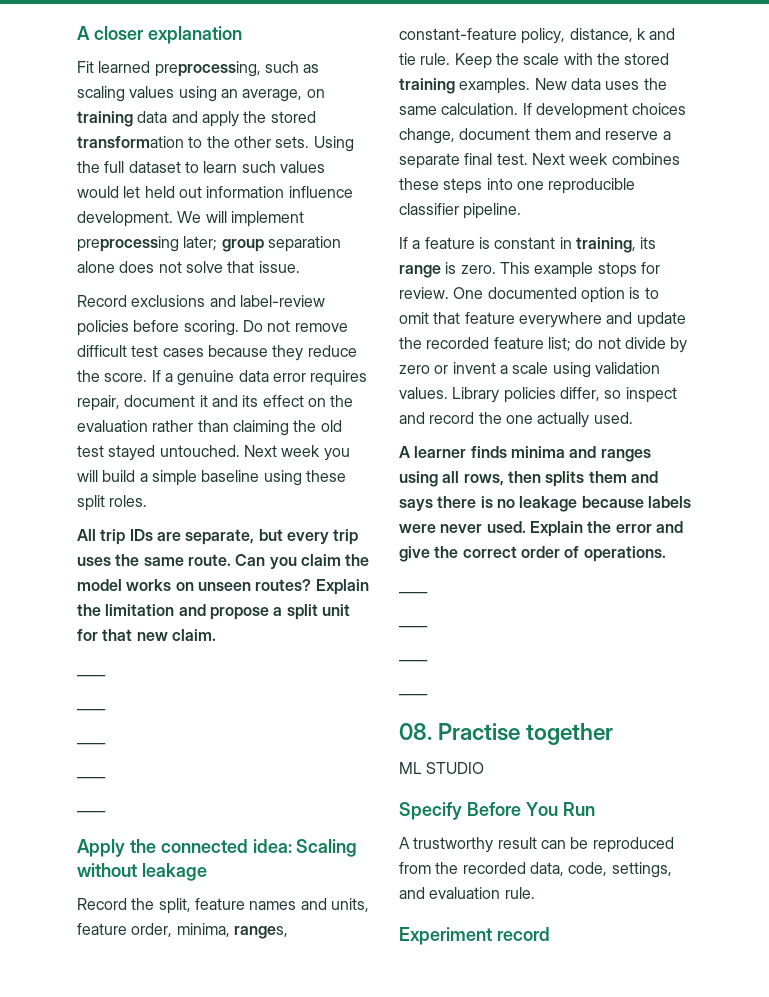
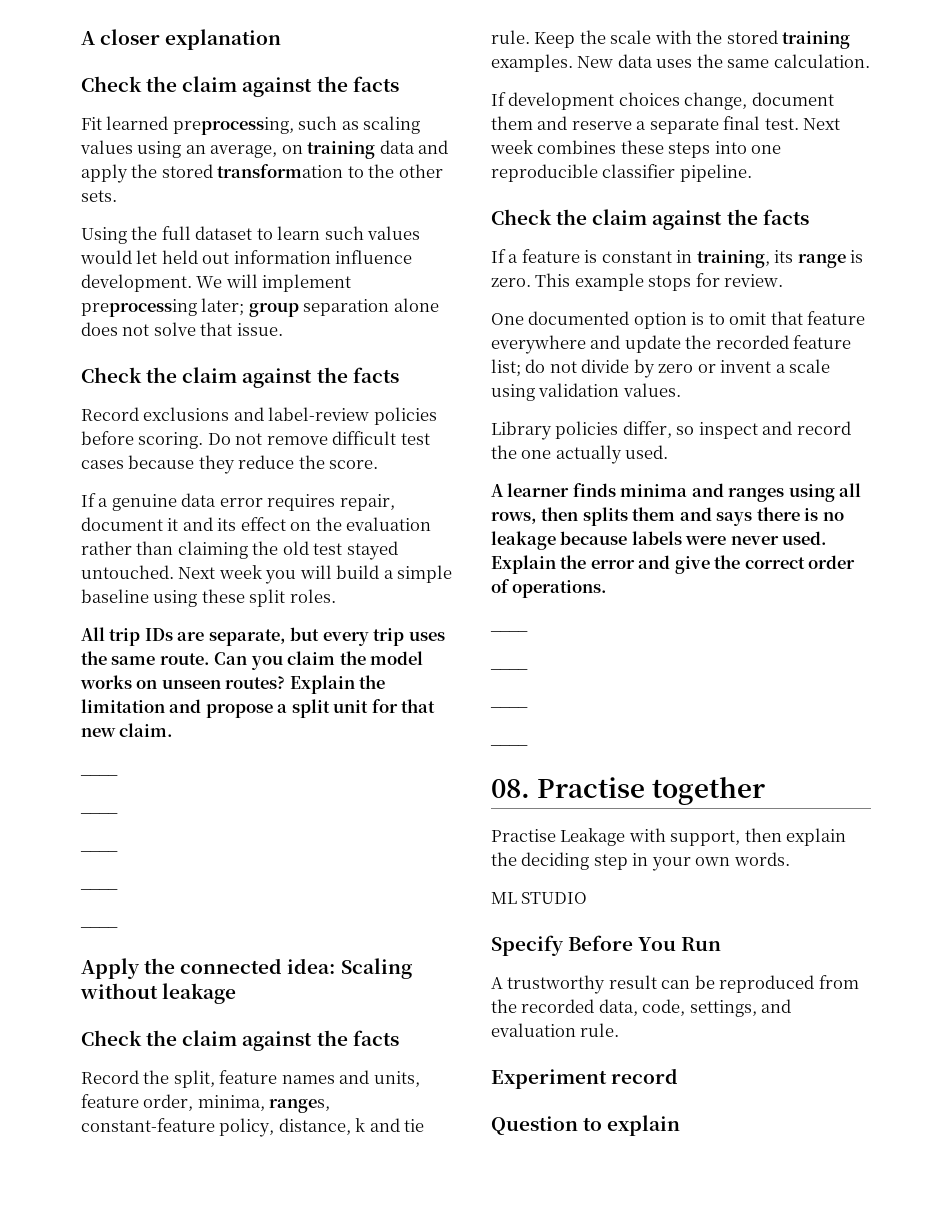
  A closer explanation
+ Check the claim against the facts
- Fit learned preprocessing, such as scaling values using an average, on training data and apply the stored transformation to the other sets. Using the full dataset to learn such values would let held out information influence development.
+ Fit learned preprocessing, such as scaling values using an average, on training data and apply the stored transformation to the other sets.
+ Using the full dataset to learn such values would let held out information influence development.
  We will implement preprocessing later; group separation alone does not solve that issue.
+ Check the claim against the facts
- Do not remove difficult test cases because they reduce the score. If a genuine data error requires repair, document it and its effect on the evaluation rather than claiming the old test stayed untouched.
+ Do not remove difficult test cases because they reduce the score.
+ If a genuine data error requires repair, document it and its effect on the evaluation rather than claiming the old test stayed untouched.
  Apply the connected idea: Scaling without leakage
+ Check the claim against the facts
- New data uses the same calculation. If development choices change, document them and reserve a separate final test.
+ New data uses the same calculation.
+ If development choices change, document them and reserve a separate final test.
  Next week combines these steps into one reproducible classifier pipeline.
+ Check the claim against the facts
- This example stops for review. One documented option is to omit that feature everywhere and update the recorded feature list; do not divide by zero or invent a scale using validation values. Library policies differ, so inspect and record the one actually used.
+ This example stops for review.
+ One documented option is to omit that feature everywhere and update the recorded feature list; do not divide by zero or invent a scale using validation values.
+ Library policies differ, so inspect and record the one actually used.
+ Practise Leakage with support, then explain the deciding step in your own words.
+ Question to explain

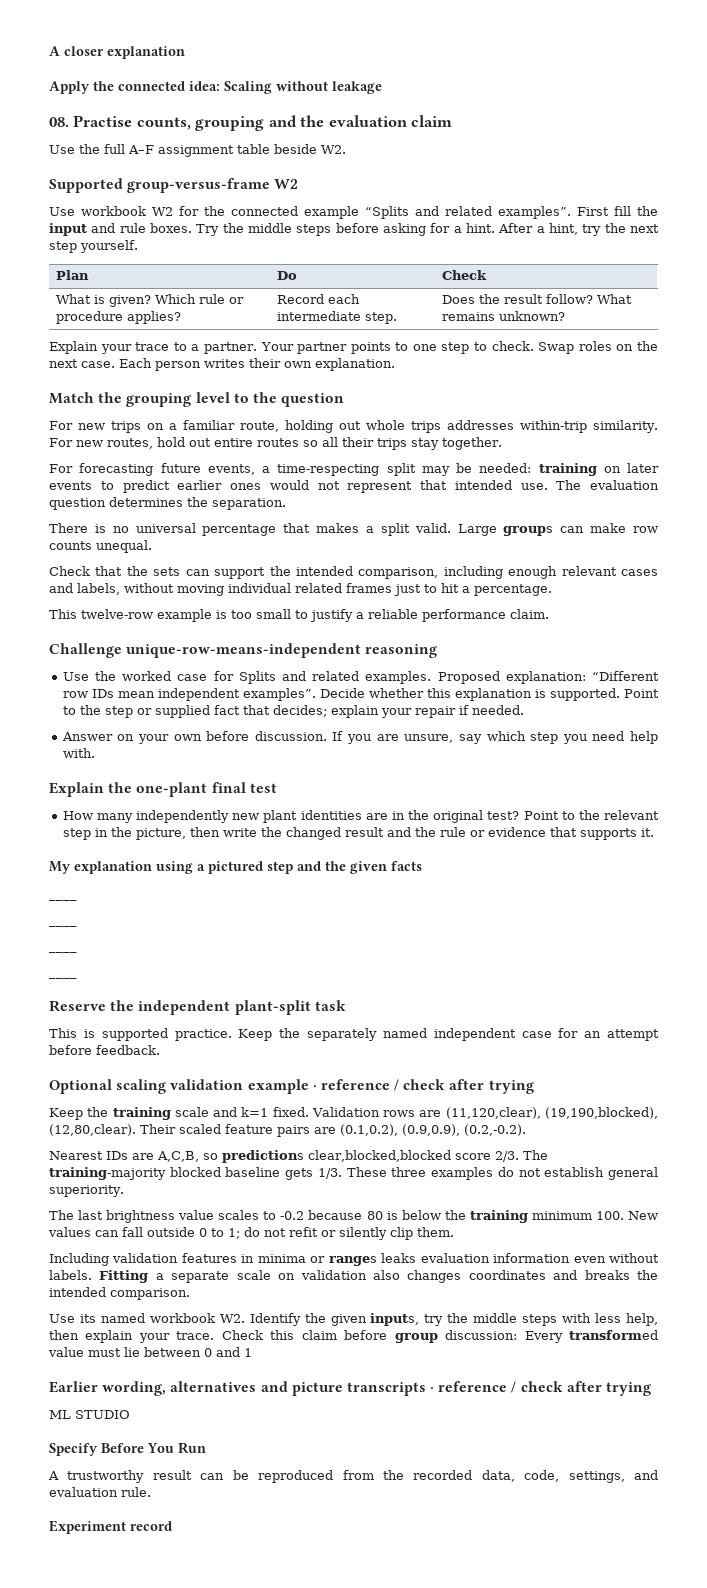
  A closer explanation
- Check the claim against the facts
- Fit learned preprocessing, such as scaling values using an average, on training data and apply the stored transformation to the other sets.
- Using the full dataset to learn such values would let held out information influence development. We will implement preprocessing later; group separation alone does not solve that issue.
- Check the claim against the facts
- Record exclusions and label-review policies before scoring. Do not remove difficult test cases because they reduce the score.
- If a genuine data error requires repair, document it and its effect on the evaluation rather than claiming the old test stayed untouched. Next week you will build a simple baseline using these split roles.
- All trip IDs are separate, but every trip uses the same route. Can you claim the model works on unseen routes? Explain the limitation and propose a split unit for that new claim.
+ Apply the connected idea: Scaling without leakage
+ 08. Practise counts, grouping and the evaluation claim
+ Use the full A–F assignment table beside W2.
+ Supported group-versus-frame W2
+ Use workbook W2 for the connected example “Splits and related examples”. First fill the input and rule boxes. Try the middle steps before asking for a hint. After a hint, try the next step yourself.
+ Plan | Do | Check
+ What is given? Which rule or procedure applies? | Record each intermediate step. | Does the result follow? What remains unknown?
+ Explain your trace to a partner. Your partner points to one step to check. Swap roles on the next case. Each person writes their own explanation.
+ Match the grouping level to the question
+ For new trips on a familiar route, holding out whole trips addresses within-trip similarity. For new routes, hold out entire routes so all their trips stay together.
+ For forecasting future events, a time-respecting split may be needed: training on later events to predict earlier ones would not represent that intended use. The evaluation question determines the separation.
+ There is no universal percentage that makes a split valid. Large groups can make row counts unequal.
+ Check that the sets can support the intended comparison, including enough relevant cases and labels, without moving individual related frames just to hit a percentage.
+ This twelve-row example is too small to justify a reliable performance claim.
+ Challenge unique-row-means-independent reasoning
+ Use the worked case for Splits and related examples. Proposed explanation: “Different row IDs mean independent examples”. Decide whether this explanation is supported. Point to the step or supplied fact that decides; explain your repair if needed.
+ Answer on your own before discussion. If you are unsure, say which step you need help with.
+ Explain the one-plant final test
+ How many independently new plant identities are in the original test? Point to the relevant step in the picture, then write the changed result and the rule or evidence that supports it.
+ My explanation using a pictured step and the given facts
  ____
  ____
  ____
  ____
- ____
- Apply the connected idea: Scaling without leakage
- Check the claim against the facts
- Record the split, feature names and units, feature order, minima, ranges, constant-feature policy, distance, k and tie rule. Keep the scale with the stored training examples. New data uses the same calculation.
- If development choices change, document them and reserve a separate final test. Next week combines these steps into one reproducible classifier pipeline.
- Check the claim against the facts
- If a feature is constant in training, its range is zero. This example stops for review.
- One documented option is to omit that feature everywhere and update the recorded feature list; do not divide by zero or invent a scale using validation values.
- Library policies differ, so inspect and record the one actually used.
- A learner finds minima and ranges using all rows, then splits them and says there is no leakage because labels were never used. Explain the error and give the correct order of operations.
- ____
- ____
- ____
- ____
- 08. Practise together
- Practise Leakage with support, then explain the deciding step in your own words.
+ Reserve the independent plant-split task
+ This is supported practice. Keep the separately named independent case for an attempt before feedback.
+ Optional scaling validation example · reference / check after trying
+ Keep the training scale and k=1 fixed. Validation rows are (11,120,clear), (19,190,blocked), (12,80,clear). Their scaled feature pairs are (0.1,0.2), (0.9,0.9), (0.2,-0.2).
+ Nearest IDs are A,C,B, so predictions clear,blocked,blocked score 2/3. The training-majority blocked baseline gets 1/3. These three examples do not establish general superiority.
+ The last brightness value scales to -0.2 because 80 is below the training minimum 100. New values can fall outside 0 to 1; do not refit or silently clip them.
+ Including validation features in minima or ranges leaks evaluation information even without labels. Fitting a separate scale on validation also changes coordinates and breaks the intended comparison.
+ Use its named workbook W2. Identify the given inputs, try the middle steps with less help, then explain your trace. Check this claim before group discussion: Every transformed value must lie between 0 and 1
+ Earlier wording, alternatives and picture transcripts · reference / check after trying
- Question to explain

